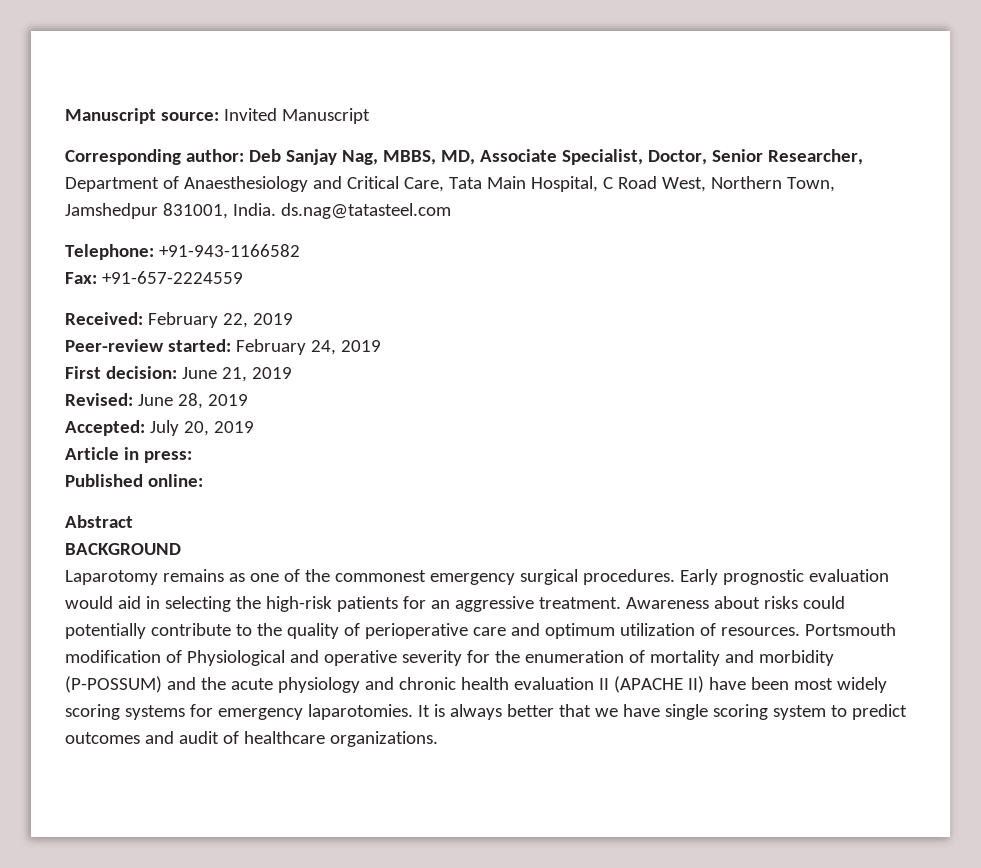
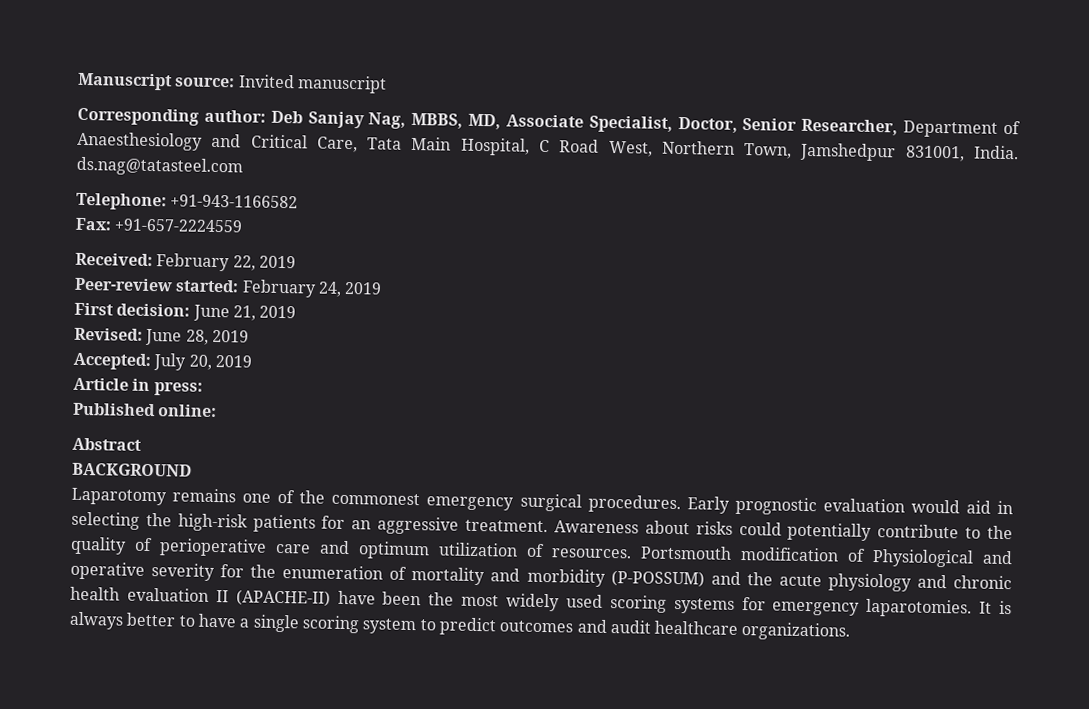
- Manuscript source: Invited Manuscript
+ Manuscript source: Invited manuscript
- Laparotomy remains as one of the commonest emergency surgical procedures.
+ Laparotomy remains one of the commonest emergency surgical procedures.
- Portsmouth modification of Physiological and operative severity for the enumeration of mortality and morbidity (P-POSSUM) and the acute physiology and chronic health evaluation II (APACHE II) have been most widely scoring systems for emergency laparotomies.
+ Portsmouth modification of Physiological and operative severity for the enumeration of mortality and morbidity (P-POSSUM) and the acute physiology and chronic health evaluation II (APACHE-II) have been the most widely used scoring systems for emergency laparotomies.
- It is always better that we have single scoring system to predict outcomes and audit of healthcare organizations.
+ It is always better to have a single scoring system to predict outcomes and audit healthcare organizations.

